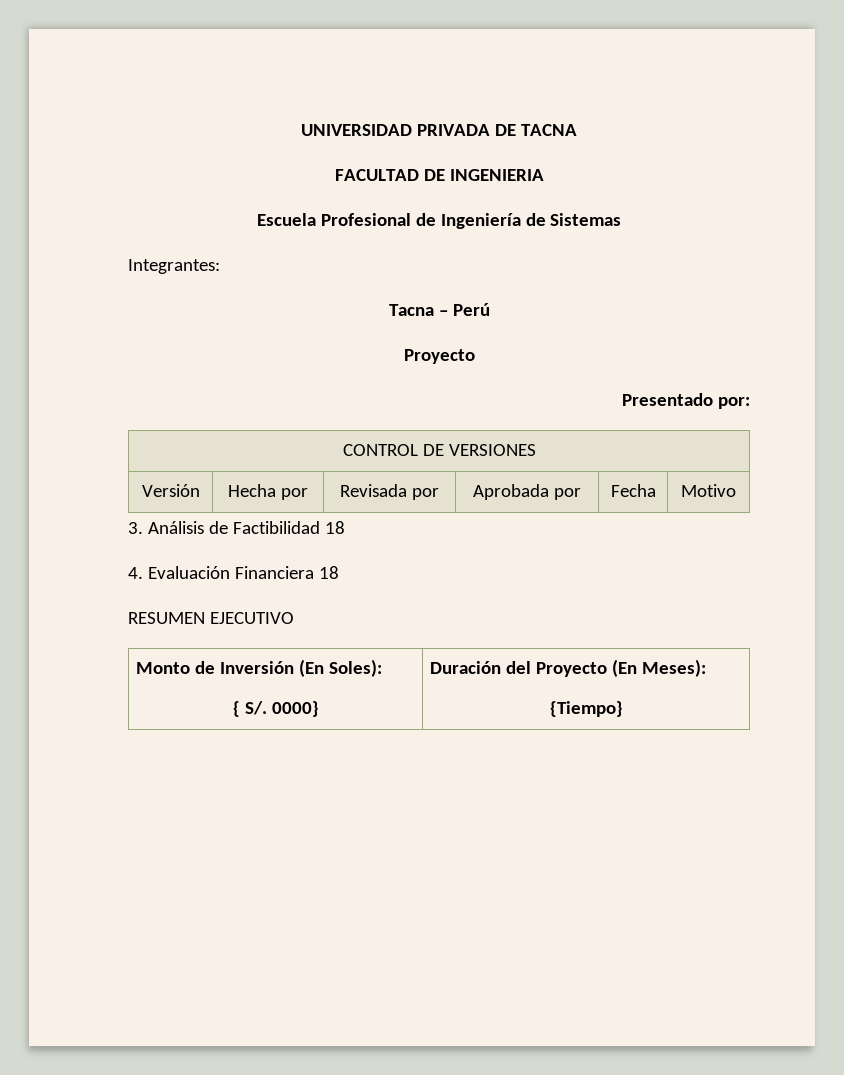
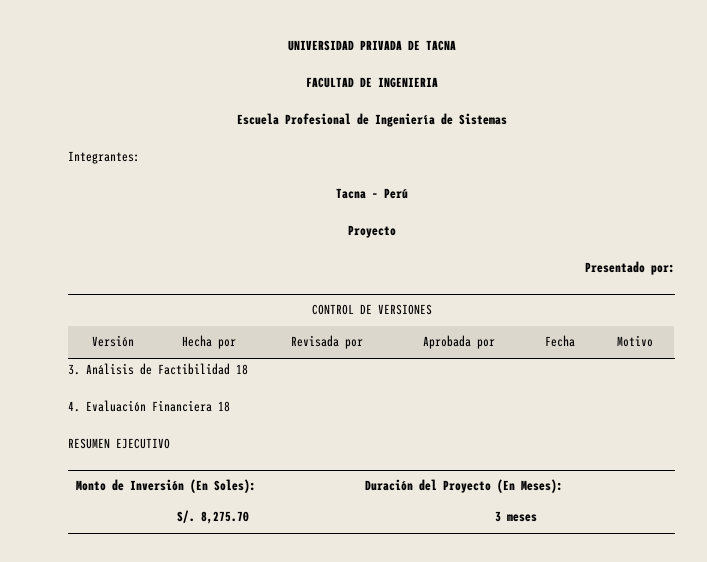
  Monto de Inversión (En Soles):
- { S/. 0000} | Duración del Proyecto (En Meses):
- {Tiempo}
+ S/. 8,275.70 | Duración del Proyecto (En Meses):
+ 3 meses

